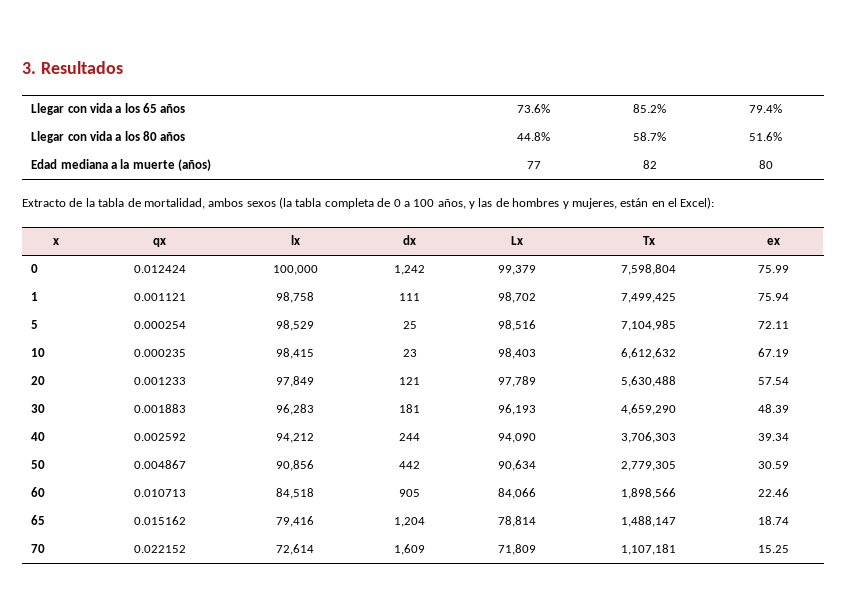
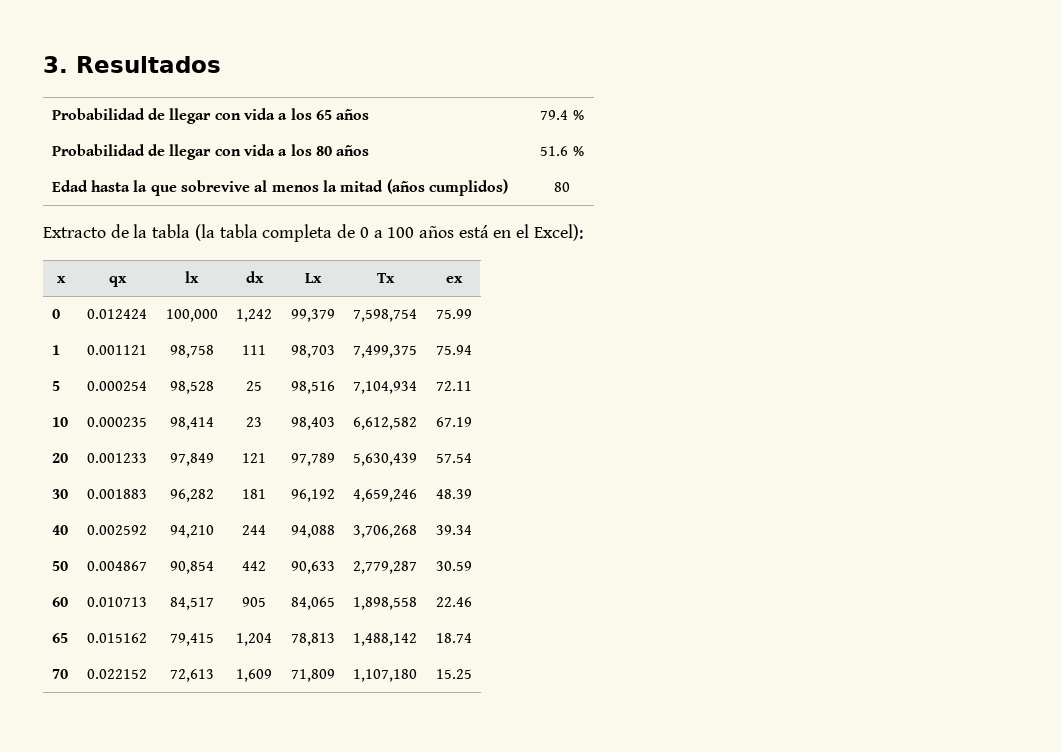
- Llegar con vida a los 65 años | 73.6% | 85.2% | 79.4%
- Llegar con vida a los 80 años | 44.8% | 58.7% | 51.6%
- Edad mediana a la muerte (años) | 77 | 82 | 80
+ Probabilidad de llegar con vida a los 65 años | 79.4 %
+ Probabilidad de llegar con vida a los 80 años | 51.6 %
+ Edad hasta la que sobrevive al menos la mitad (años cumplidos) | 80
- Extracto de la tabla de mortalidad, ambos sexos (la tabla completa de 0 a 100 años, y las de hombres y mujeres, están en el Excel):
+ Extracto de la tabla (la tabla completa de 0 a 100 años está en el Excel):
- 0 | 0.012424 | 100,000 | 1,242 | 99,379 | 7,598,804 | 75.99
+ 0 | 0.012424 | 100,000 | 1,242 | 99,379 | 7,598,754 | 75.99
- 1 | 0.001121 | 98,758 | 111 | 98,702 | 7,499,425 | 75.94
+ 1 | 0.001121 | 98,758 | 111 | 98,703 | 7,499,375 | 75.94
- 5 | 0.000254 | 98,529 | 25 | 98,516 | 7,104,985 | 72.11
+ 5 | 0.000254 | 98,528 | 25 | 98,516 | 7,104,934 | 72.11
- 10 | 0.000235 | 98,415 | 23 | 98,403 | 6,612,632 | 67.19
+ 10 | 0.000235 | 98,414 | 23 | 98,403 | 6,612,582 | 67.19
- 20 | 0.001233 | 97,849 | 121 | 97,789 | 5,630,488 | 57.54
+ 20 | 0.001233 | 97,849 | 121 | 97,789 | 5,630,439 | 57.54
- 30 | 0.001883 | 96,283 | 181 | 96,193 | 4,659,290 | 48.39
+ 30 | 0.001883 | 96,282 | 181 | 96,192 | 4,659,246 | 48.39
- 40 | 0.002592 | 94,212 | 244 | 94,090 | 3,706,303 | 39.34
+ 40 | 0.002592 | 94,210 | 244 | 94,088 | 3,706,268 | 39.34
- 50 | 0.004867 | 90,856 | 442 | 90,634 | 2,779,305 | 30.59
+ 50 | 0.004867 | 90,854 | 442 | 90,633 | 2,779,287 | 30.59
- 60 | 0.010713 | 84,518 | 905 | 84,066 | 1,898,566 | 22.46
+ 60 | 0.010713 | 84,517 | 905 | 84,065 | 1,898,558 | 22.46
- 65 | 0.015162 | 79,416 | 1,204 | 78,814 | 1,488,147 | 18.74
+ 65 | 0.015162 | 79,415 | 1,204 | 78,813 | 1,488,142 | 18.74
- 70 | 0.022152 | 72,614 | 1,609 | 71,809 | 1,107,181 | 15.25
+ 70 | 0.022152 | 72,613 | 1,609 | 71,809 | 1,107,180 | 15.25

